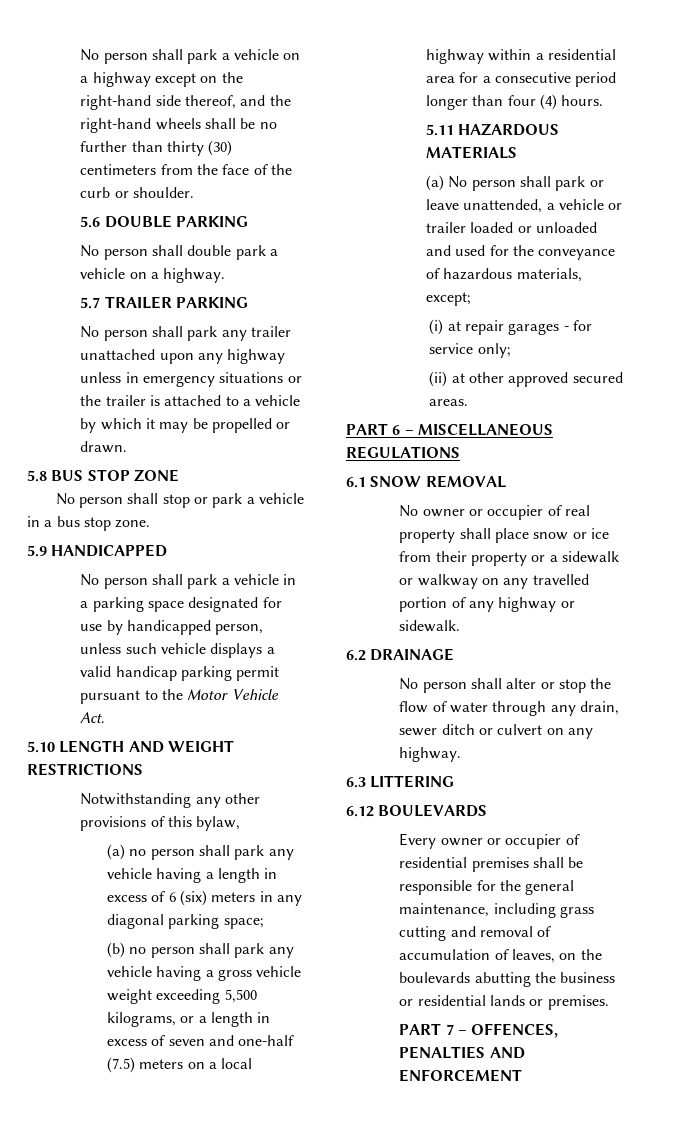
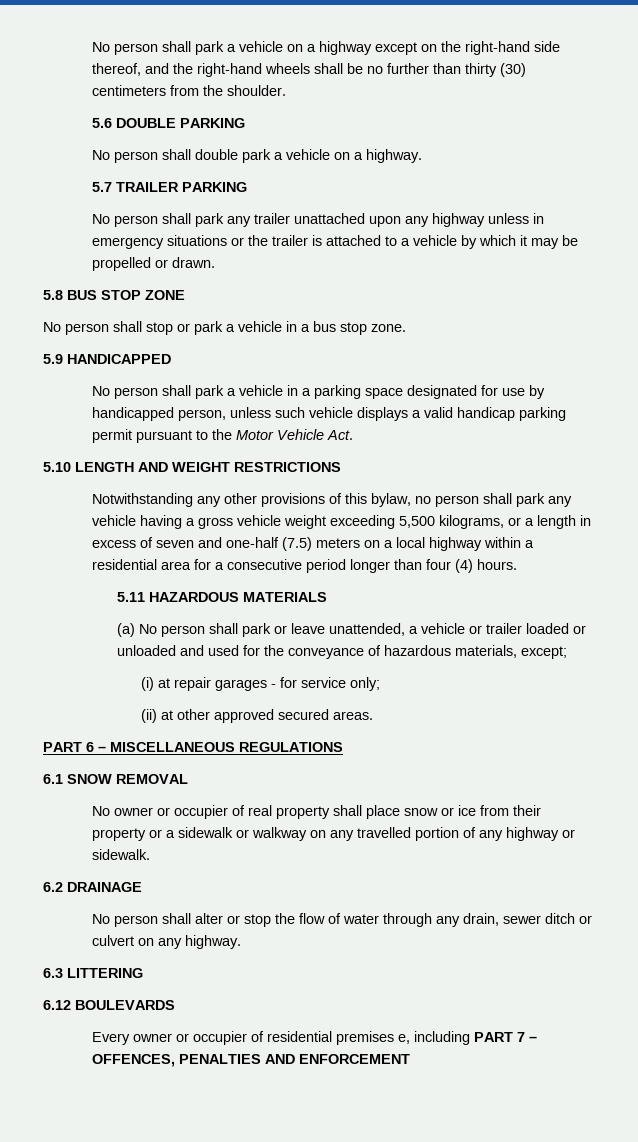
- No person shall park a vehicle on a highway except on the right-hand side thereof, and the right-hand wheels shall be no further than thirty (30) centimeters from the face of the curb or shoulder.
+ No person shall park a vehicle on a highway except on the right-hand side thereof, and the right-hand wheels shall be no further than thirty (30) centimeters from the shoulder.
- Notwithstanding any other provisions of this bylaw,
- (a) no person shall park any vehicle having a length in excess of 6 (six) meters in any diagonal parking space;
- (b) no person shall park any vehicle having a gross vehicle weight exceeding 5,500 kilograms, or a length in excess of seven and one-half (7.5) meters on a local highway within a residential area for a consecutive period longer than four (4) hours.
+ Notwithstanding any other provisions of this bylaw, no person shall park any vehicle having a gross vehicle weight exceeding 5,500 kilograms, or a length in excess of seven and one-half (7.5) meters on a local highway within a residential area for a consecutive period longer than four (4) hours.
- Every owner or occupier of residential premises shall be responsible for the general maintenance, including grass cutting and removal of accumulation of leaves, on the boulevards abutting the business or residential lands or premises.
- PART 7 – OFFENCES, PENALTIES AND ENFORCEMENT
+ Every owner or occupier of residential premises e, including PART 7 – OFFENCES, PENALTIES AND ENFORCEMENT

